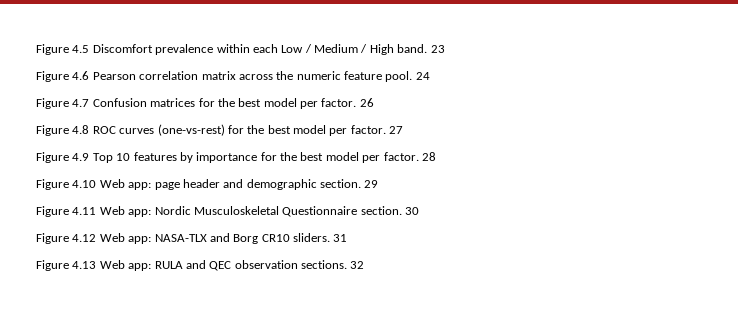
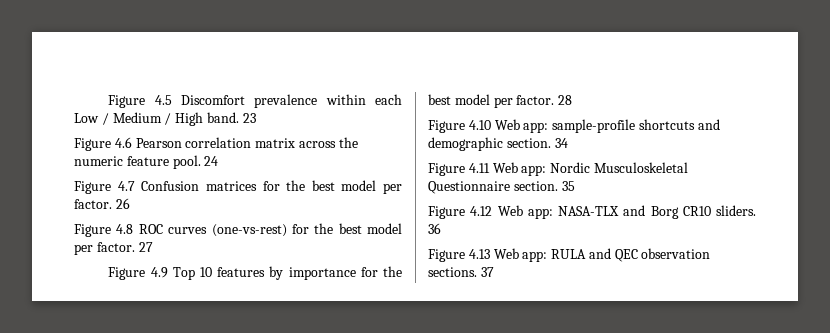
- Figure 4.10 Web app: page header and demographic section.
+ Figure 4.10 Web app: sample-profile shortcuts and demographic section.
- 29
+ 34
- 30
+ 35
- 31
+ 36
- 32
+ 37

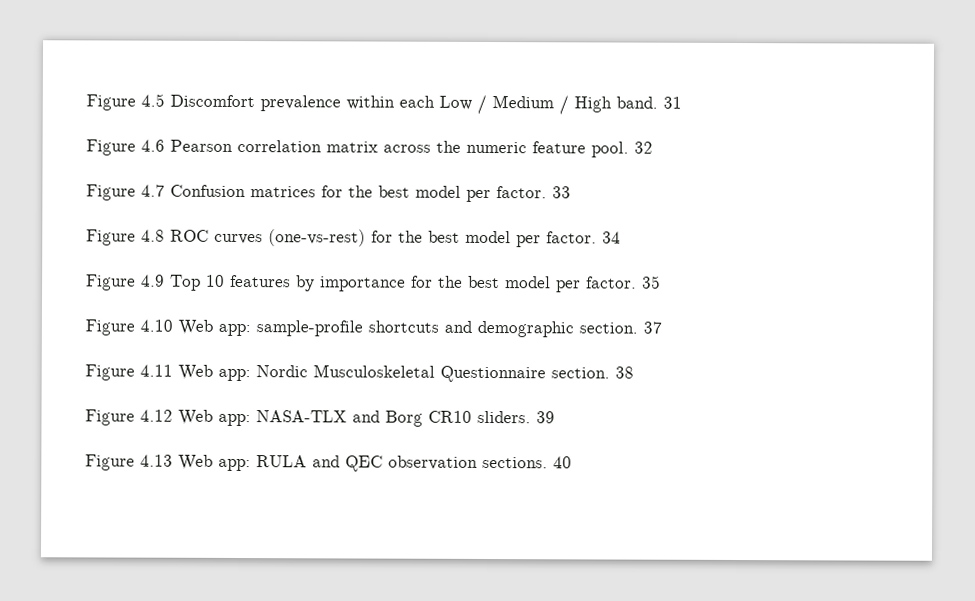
- 23
+ 31
- 24
+ 32
- 26
+ 33
- 27
+ 34
- 28
+ 35
- 34
+ 37
- 35
+ 38
- 36
+ 39
- 37
+ 40

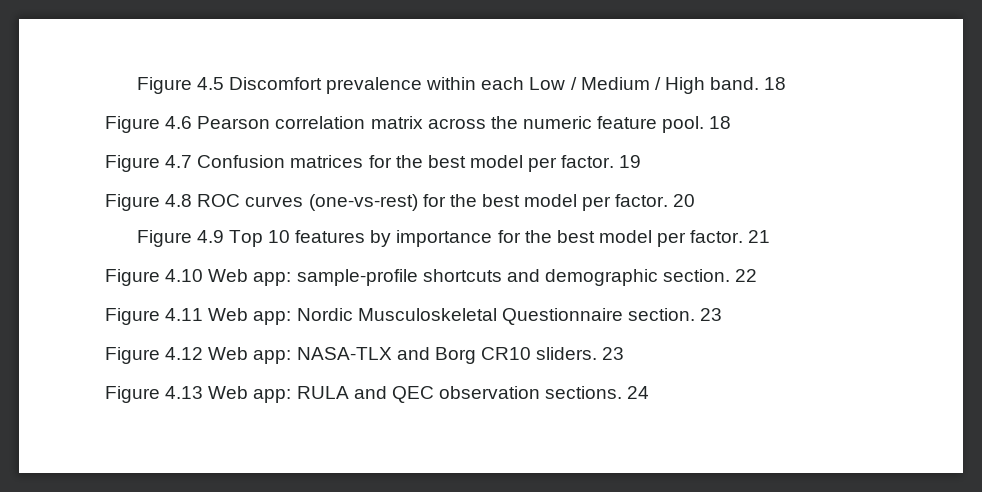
- Figure 4.5 Discomfort prevalence within each Low / Medium / High band. 31
+ Figure 4.5 Discomfort prevalence within each Low / Medium / High band. 18
- Figure 4.6 Pearson correlation matrix across the numeric feature pool. 32
+ Figure 4.6 Pearson correlation matrix across the numeric feature pool. 18
- 33
+ 19
- 34
+ 20
- 35
+ 21
- 37
+ 22
- Figure 4.11 Web app: Nordic Musculoskeletal Questionnaire section. 38
+ Figure 4.11 Web app: Nordic Musculoskeletal Questionnaire section. 23
- Figure 4.12 Web app: NASA-TLX and Borg CR10 sliders. 39
+ Figure 4.12 Web app: NASA-TLX and Borg CR10 sliders. 23
- 40
+ 24

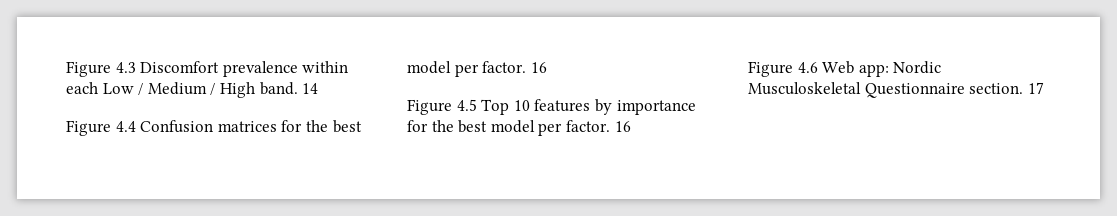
- Figure 4.5 Discomfort prevalence within each Low / Medium / High band. 18
- Figure 4.6 Pearson correlation matrix across the numeric feature pool. 18
- Figure 4.7 Confusion matrices for the best model per factor. 19
- Figure 4.8 ROC curves (one-vs-rest) for the best model per factor. 20
- Figure 4.9 Top 10 features by importance for the best model per factor. 21
- Figure 4.10 Web app: sample-profile shortcuts and demographic section. 22
- Figure 4.11 Web app: Nordic Musculoskeletal Questionnaire section. 23
- Figure 4.12 Web app: NASA-TLX and Borg CR10 sliders. 23
- Figure 4.13 Web app: RULA and QEC observation sections. 24
+ Figure 4.3 Discomfort prevalence within each Low / Medium / High band. 14
+ Figure 4.4 Confusion matrices for the best model per factor. 16
+ Figure 4.5 Top 10 features by importance for the best model per factor. 16
+ Figure 4.6 Web app: Nordic Musculoskeletal Questionnaire section. 17

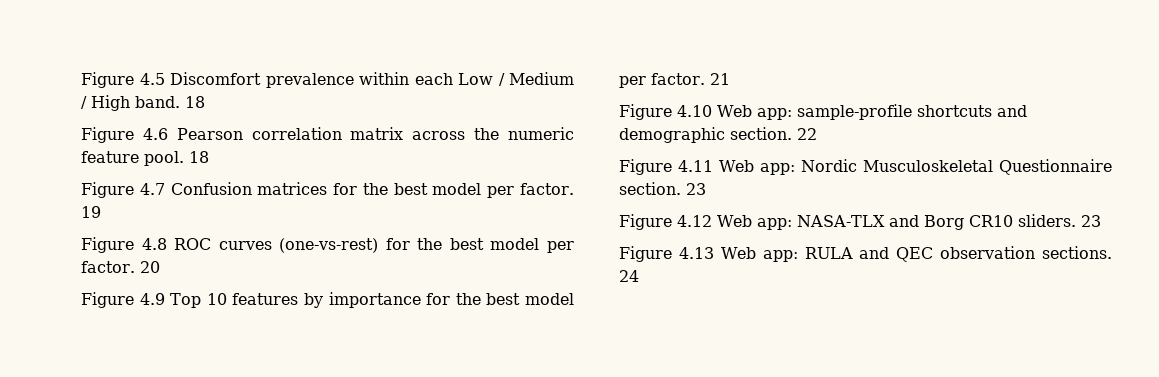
- Figure 4.3 Discomfort prevalence within each Low / Medium / High band. 14
- Figure 4.4 Confusion matrices for the best model per factor. 16
- Figure 4.5 Top 10 features by importance for the best model per factor. 16
- Figure 4.6 Web app: Nordic Musculoskeletal Questionnaire section. 17
+ Figure 4.5 Discomfort prevalence within each Low / Medium / High band. 18
+ Figure 4.6 Pearson correlation matrix across the numeric feature pool. 18
+ Figure 4.7 Confusion matrices for the best model per factor. 19
+ Figure 4.8 ROC curves (one-vs-rest) for the best model per factor. 20
+ Figure 4.9 Top 10 features by importance for the best model per factor. 21
+ Figure 4.10 Web app: sample-profile shortcuts and demographic section. 22
+ Figure 4.11 Web app: Nordic Musculoskeletal Questionnaire section. 23
+ Figure 4.12 Web app: NASA-TLX and Borg CR10 sliders. 23
+ Figure 4.13 Web app: RULA and QEC observation sections. 24

